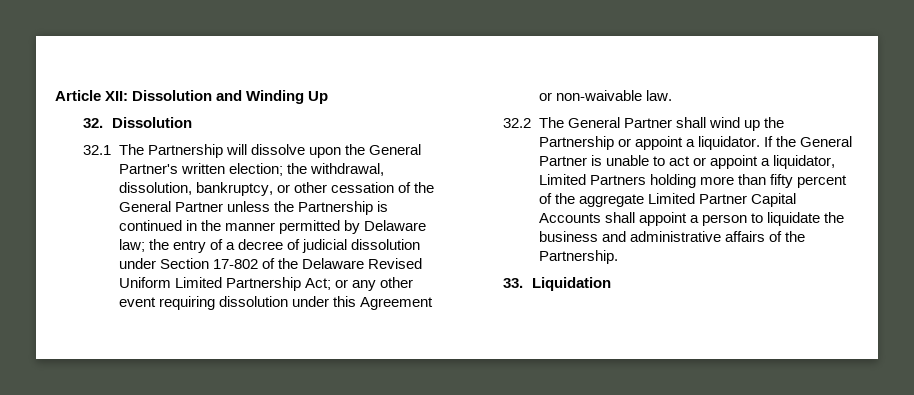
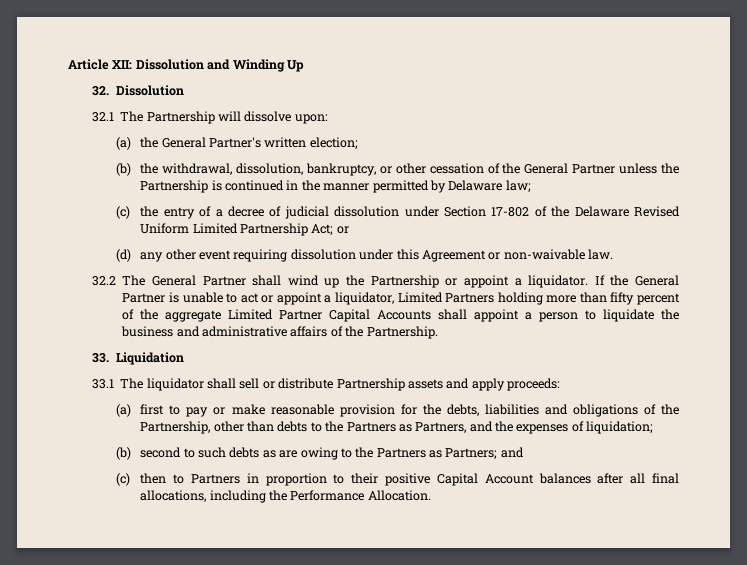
- 32.1 The Partnership will dissolve upon the General Partner's written election; the withdrawal, dissolution, bankruptcy, or other cessation of the General Partner unless the Partnership is continued in the manner permitted by Delaware law; the entry of a decree of judicial dissolution under Section 17-802 of the Delaware Revised Uniform Limited Partnership Act; or any other event requiring dissolution under this Agreement or non-waivable law.
+ 32.1 The Partnership will dissolve upon:
+ (a) the General Partner's written election;
+ (b) the withdrawal, dissolution, bankruptcy, or other cessation of the General Partner unless the Partnership is continued in the manner permitted by Delaware law;
+ (c) the entry of a decree of judicial dissolution under Section 17-802 of the Delaware Revised Uniform Limited Partnership Act; or
+ (d) any other event requiring dissolution under this Agreement or non-waivable law.
+ 33.1 The liquidator shall sell or distribute Partnership assets and apply proceeds:
+ (a) first to pay or make reasonable provision for the debts, liabilities and obligations of the Partnership, other than debts to the Partners as Partners, and the expenses of liquidation;
+ (b) second to such debts as are owing to the Partners as Partners; and
+ (c) then to Partners in proportion to their positive Capital Account balances after all final allocations, including the Performance Allocation.

